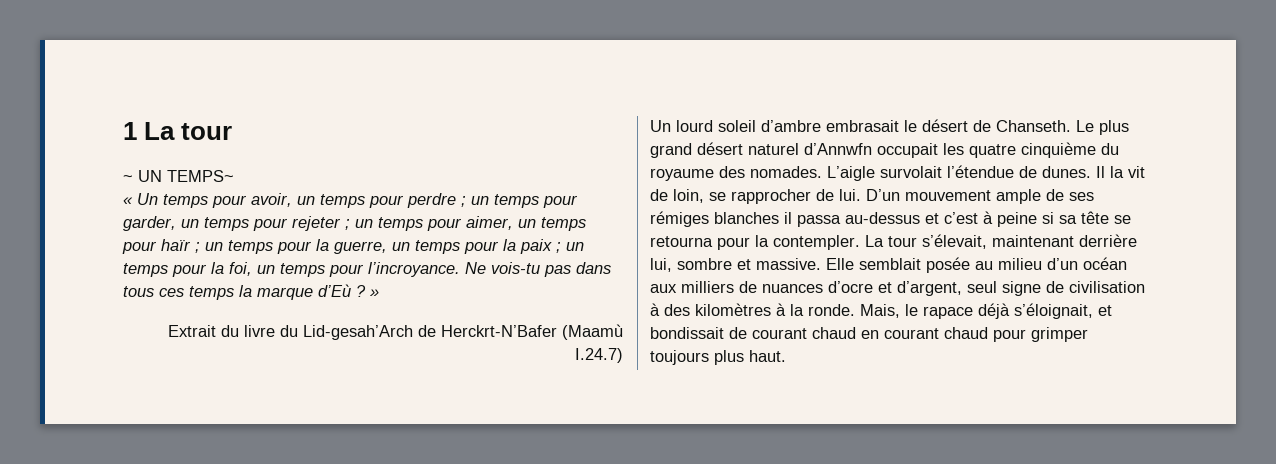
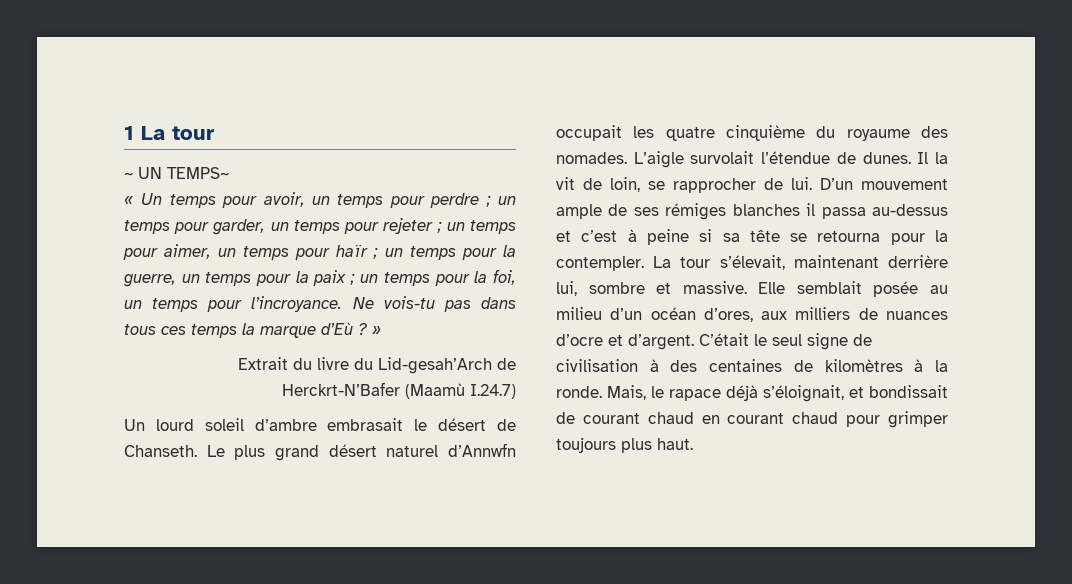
- Elle semblait posée au milieu d’un océan aux milliers de nuances d’ocre et d’argent, seul signe de civilisation à des kilomètres à la ronde.
+ Elle semblait posée au milieu d’un océan d’ores, aux milliers de nuances d’ocre et d’argent. C’était le seul signe de civilisation à des centaines de kilomètres à la ronde.

